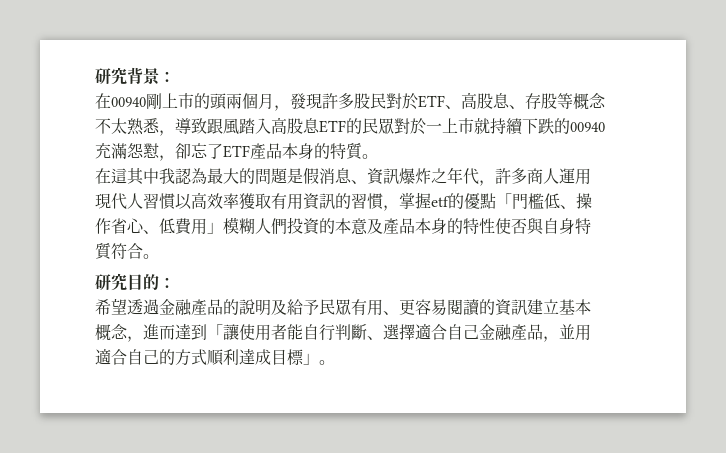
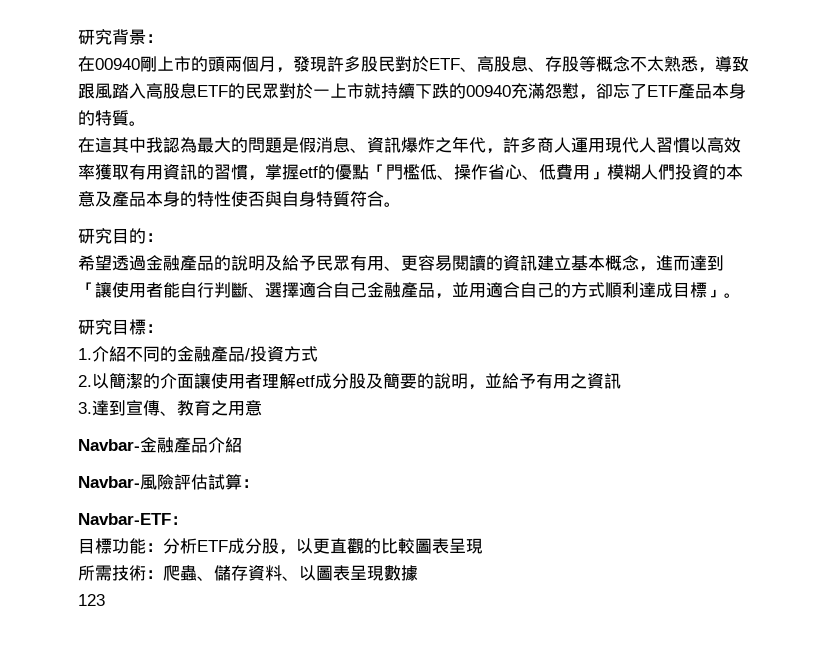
+ 研究目標：
+ 1.介紹不同的金融產品/投資方式
+ 2.以簡潔的介面讓使用者理解etf成分股及簡要的說明，並給予有用之資訊
+ 3.達到宣傳、教育之用意
+ Navbar-金融產品介紹
+ Navbar-風險評估試算：
+ Navbar-ETF：
+ 目標功能：分析ETF成分股，以更直觀的比較圖表呈現
+ 所需技術：爬蟲、儲存資料、以圖表呈現數據
+ 123

